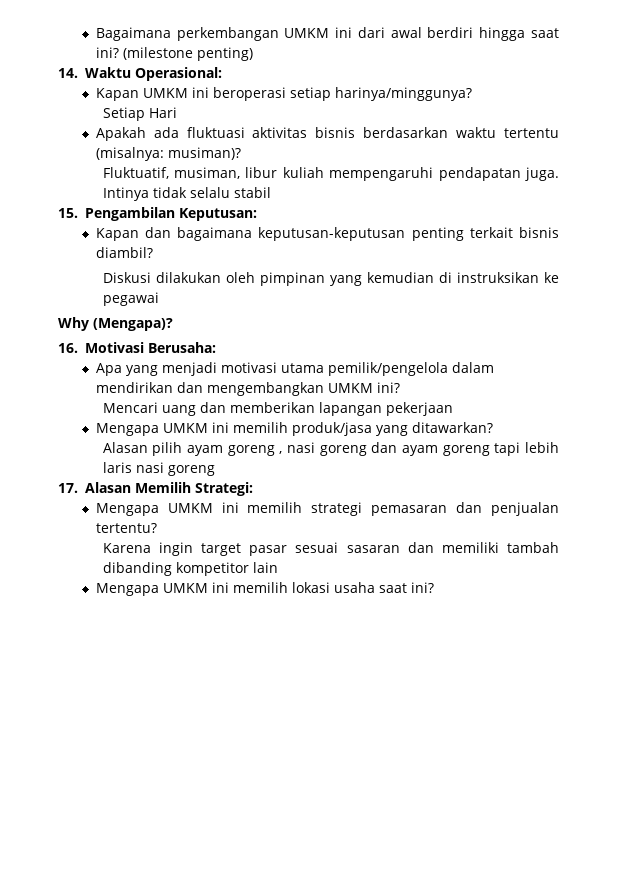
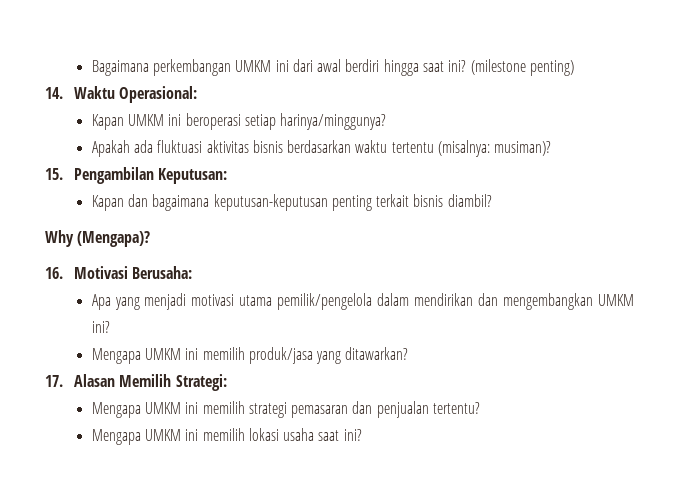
- Setiap Hari
- Fluktuatif, musiman, libur kuliah mempengaruhi pendapatan juga. Intinya tidak selalu stabil
- Diskusi dilakukan oleh pimpinan yang kemudian di instruksikan ke pegawai
- Mencari uang dan memberikan lapangan pekerjaan
- Alasan pilih ayam goreng , nasi goreng dan ayam goreng tapi lebih laris nasi goreng
- Karena ingin target pasar sesuai sasaran dan memiliki tambah dibanding kompetitor lain

